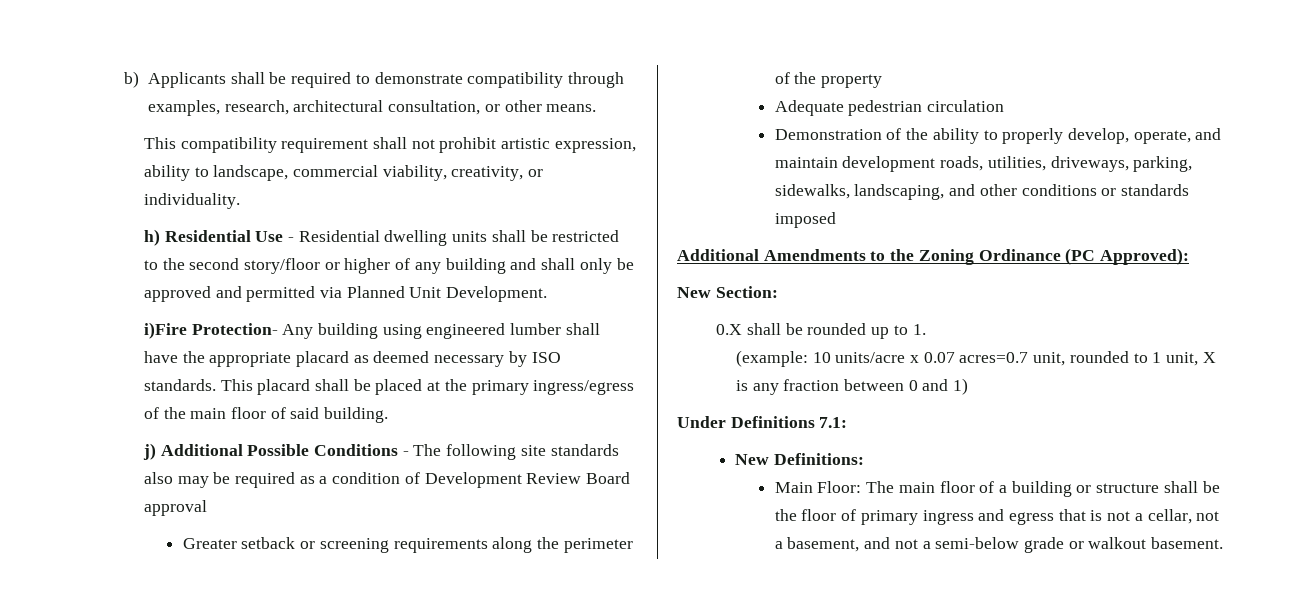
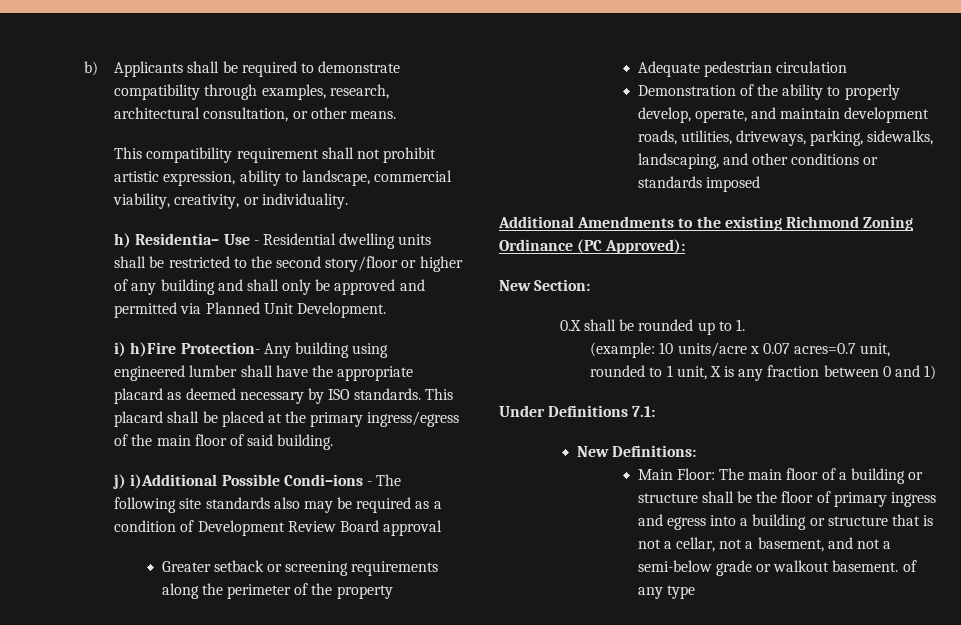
- h) Residential Use - Residential dwelling units shall be restricted to the second story/floor or higher of any building and shall only be approved and permitted via Planned Unit Development.
+ h) Residentia– Use - Residential dwelling units shall be restricted to the second story/floor or higher of any building and shall only be approved and permitted via Planned Unit Development.
- i)Fire Protection- Any building using engineered lumber shall have the appropriate placard as deemed necessary by ISO standards.
+ i) h)Fire Protection- Any building using engineered lumber shall have the appropriate placard as deemed necessary by ISO standards.
- j) Additional Possible Conditions - The following site standards also may be required as a condition of Development Review Board approval
+ j) i)Additional Possible Condi–ions - The following site standards also may be required as a condition of Development Review Board approval
- Additional Amendments to the Zoning Ordinance (PC Approved):
+ Additional Amendments to the existing Richmond Zoning Ordinance (PC Approved):
- Main Floor: The main floor of a building or structure shall be the floor of primary ingress and egress that is not a cellar, not a basement, and not a semi-below grade or walkout basement.
+ Main Floor: The main floor of a building or structure shall be the floor of primary ingress and egress into a building or structure that is not a cellar, not a basement, and not a semi-below grade or walkout basement. of any type

